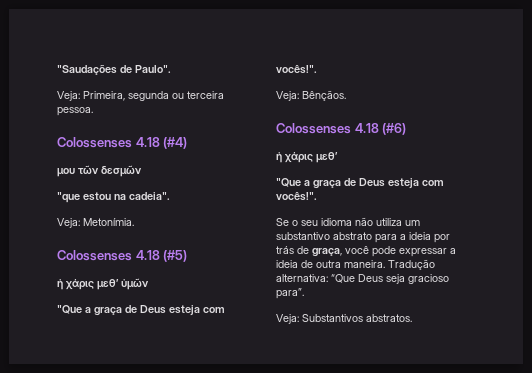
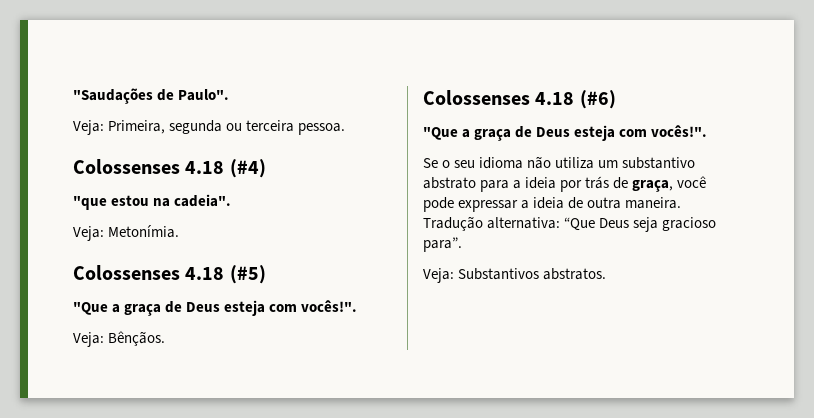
- μου τῶν δεσμῶν
- ἡ χάρις μεθ’ ὑμῶν
  Colossenses 4.18 (#6)
- ἡ χάρις μεθ’

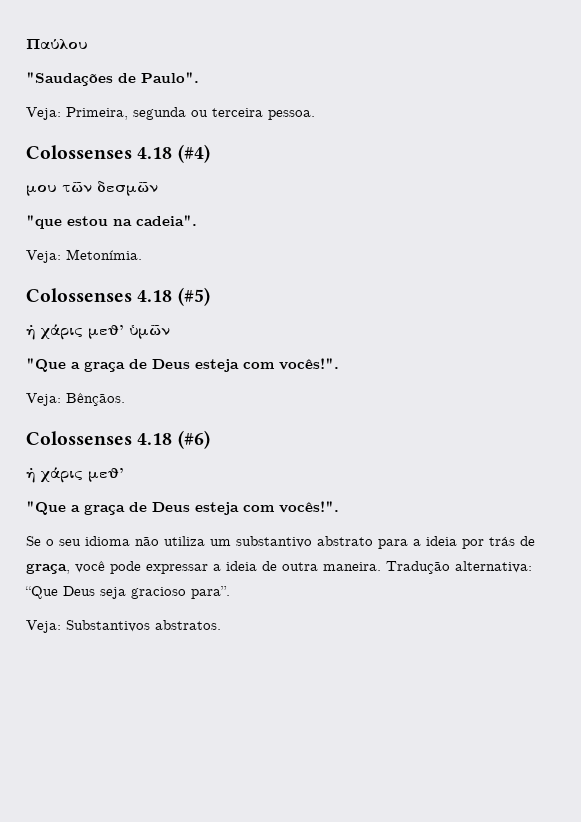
+ Παύλου
+ μου τῶν δεσμῶν
+ ἡ χάρις μεθ’ ὑμῶν
  Colossenses 4.18 (#6)
+ ἡ χάρις μεθ’

